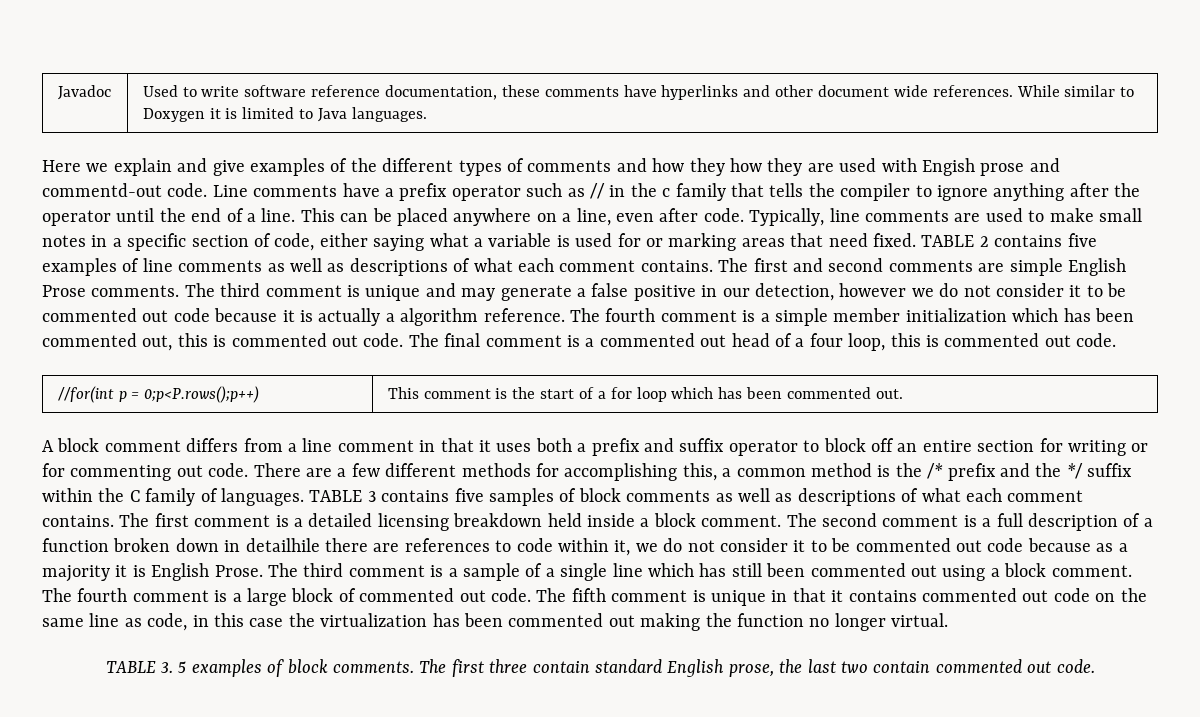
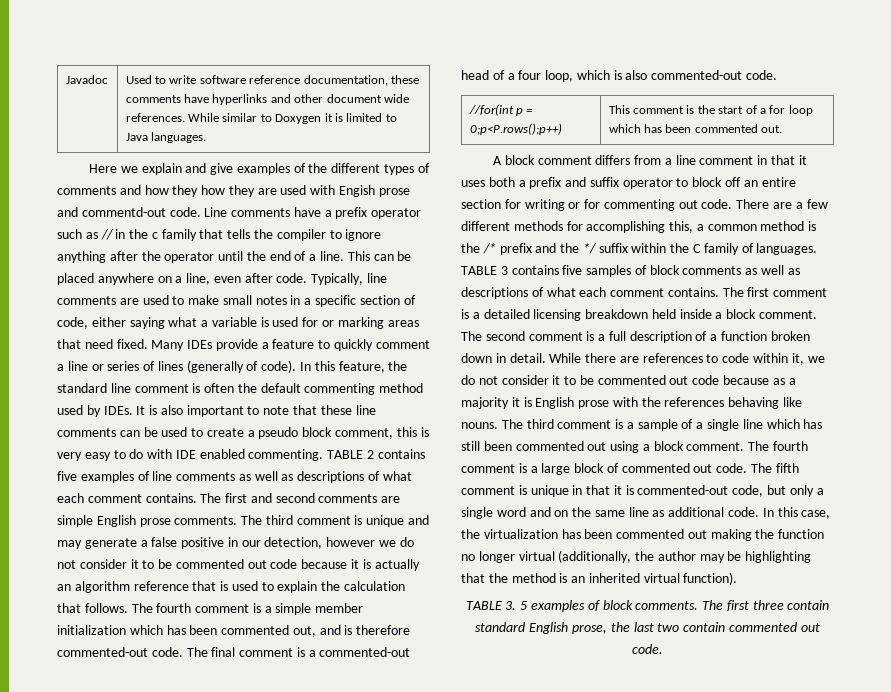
+ Many IDEs provide a feature to quickly comment a line or series of lines (generally of code). In this feature, the standard line comment is often the default commenting method used by IDEs. It is also important to note that these line comments can be used to create a pseudo block comment, this is very easy to do with IDE enabled commenting.
- The first and second comments are simple English Prose comments.
+ The first and second comments are simple English prose comments.
- The third comment is unique and may generate a false positive in our detection, however we do not consider it to be commented out code because it is actually a algorithm reference.
+ The third comment is unique and may generate a false positive in our detection, however we do not consider it to be commented out code because it is actually an algorithm reference that is used to explain the calculation that follows.
- The fourth comment is a simple member initialization which has been commented out, this is commented out code.
+ The fourth comment is a simple member initialization which has been commented out, and is therefore commented-out code.
- The final comment is a commented out head of a four loop, this is commented out code.
+ The final comment is a commented-out head of a four loop, which is also commented-out code.
- The second comment is a full description of a function broken down in detailhile there are references to code within it, we do not consider it to be commented out code because as a majority it is English Prose.
+ The second comment is a full description of a function broken down in detail. While there are references to code within it, we do not consider it to be commented out code because as a majority it is English prose with the references behaving like nouns.
- The fifth comment is unique in that it contains commented out code on the same line as code, in this case the virtualization has been commented out making the function no longer virtual.
+ The fifth comment is unique in that it is commented-out code, but only a single word and on the same line as additional code. In this case, the virtualization has been commented out making the function no longer virtual (additionally, the author may be highlighting that the method is an inherited virtual function).

